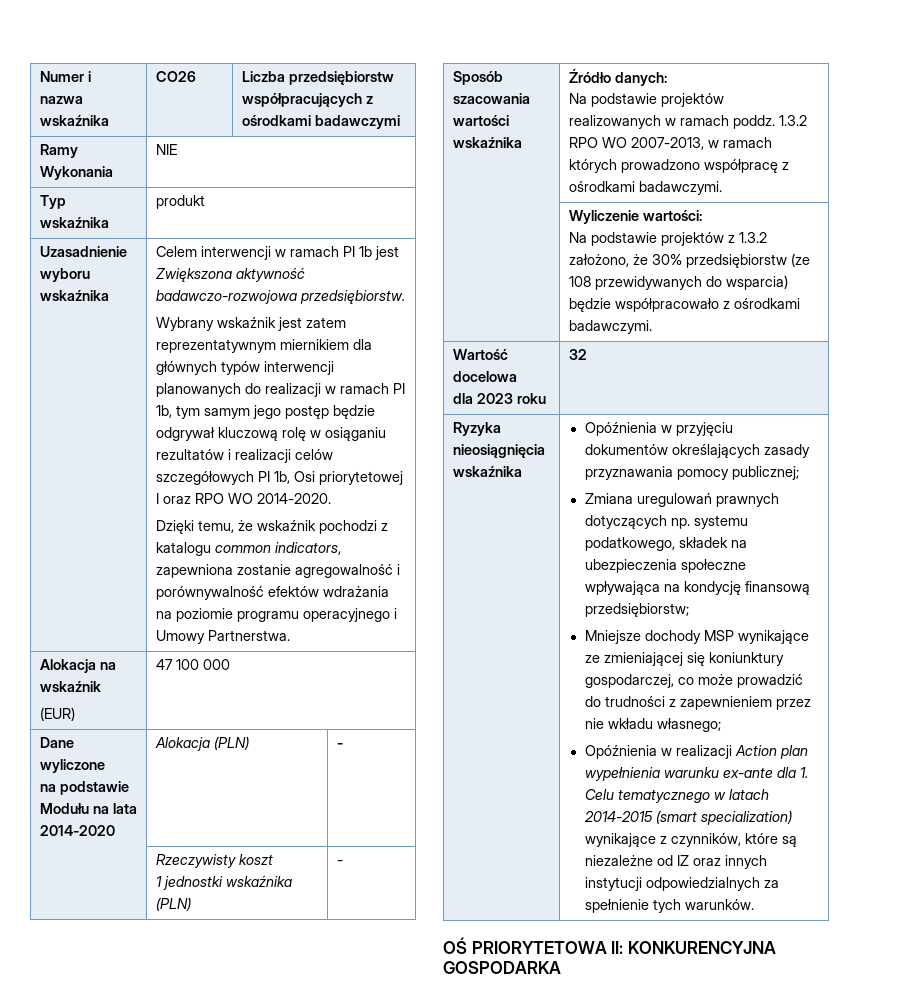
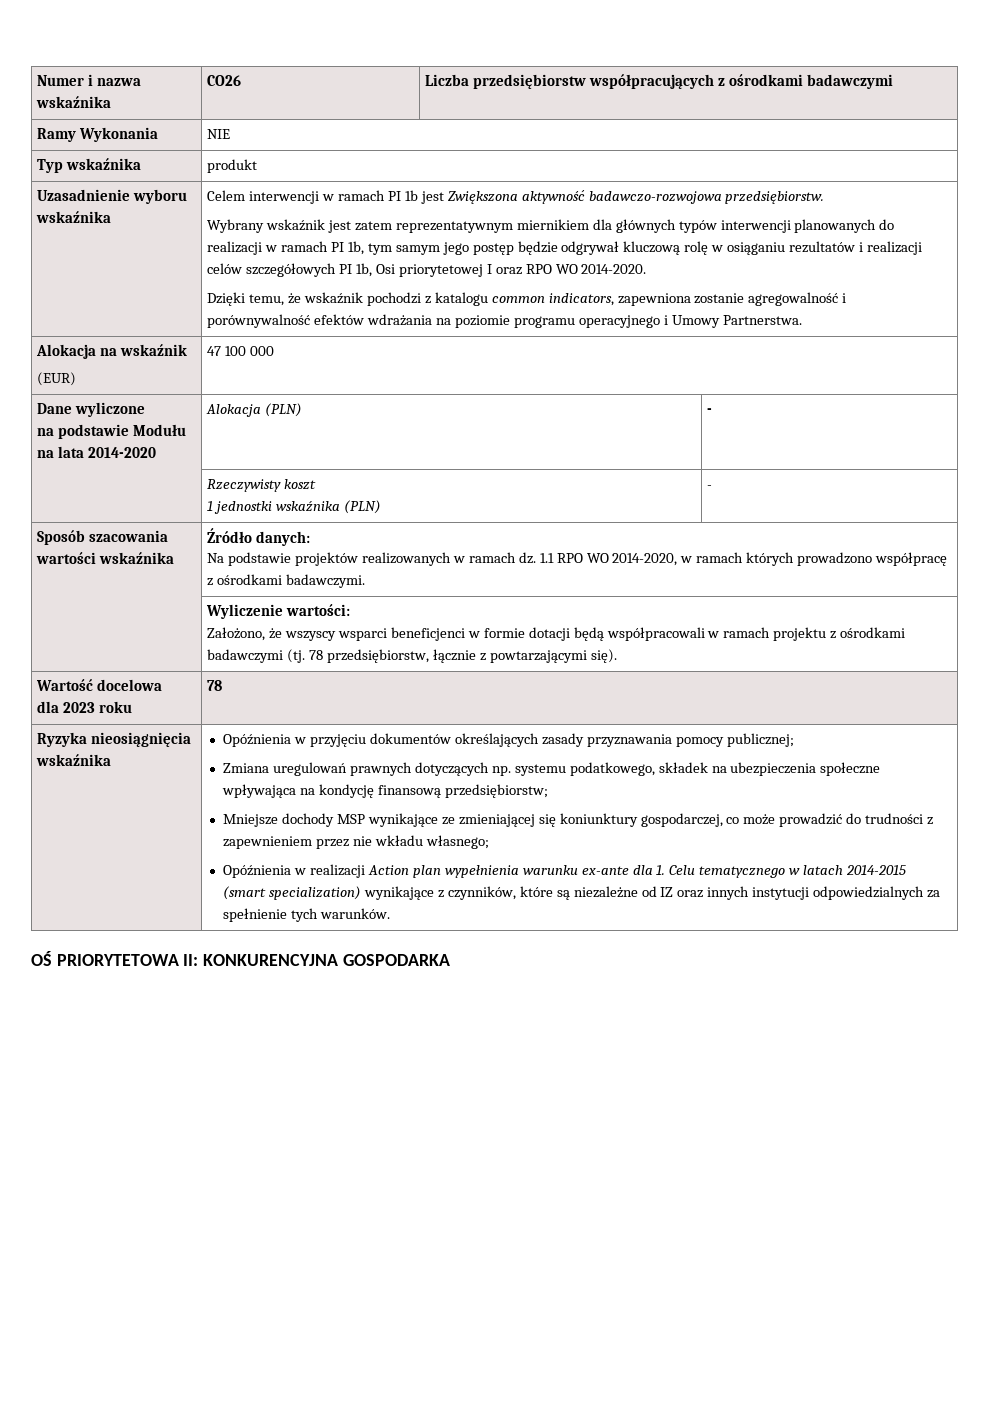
  Sposób szacowania wartości wskaźnika | Źródło danych:
- Na podstawie projektów realizowanych w ramach poddz. 1.3.2 RPO WO 2007-2013, w ramach których prowadzono współpracę z ośrodkami badawczymi.
+ Na podstawie projektów realizowanych w ramach dz. 1.1 RPO WO 2014-2020, w ramach których prowadzono współpracę z ośrodkami badawczymi.
  | Wyliczenie wartości:
- Na podstawie projektów z 1.3.2 założono, że 30% przedsiębiorstw (ze 108 przewidywanych do wsparcia) będzie współpracowało z ośrodkami badawczymi.
+ Założono, że wszyscy wsparci beneficjenci w formie dotacji będą współpracowali w ramach projektu z ośrodkami badawczymi (tj. 78 przedsiębiorstw, łącznie z powtarzającymi się).
  Wartość docelowa
- dla 2023 roku | 32
+ dla 2023 roku | 78

